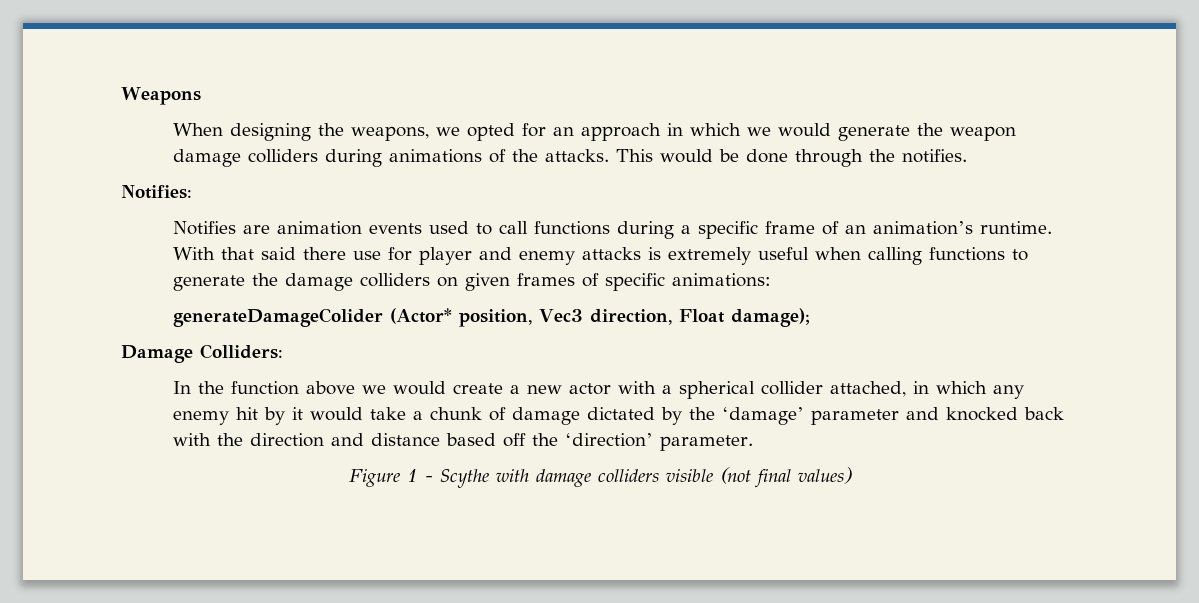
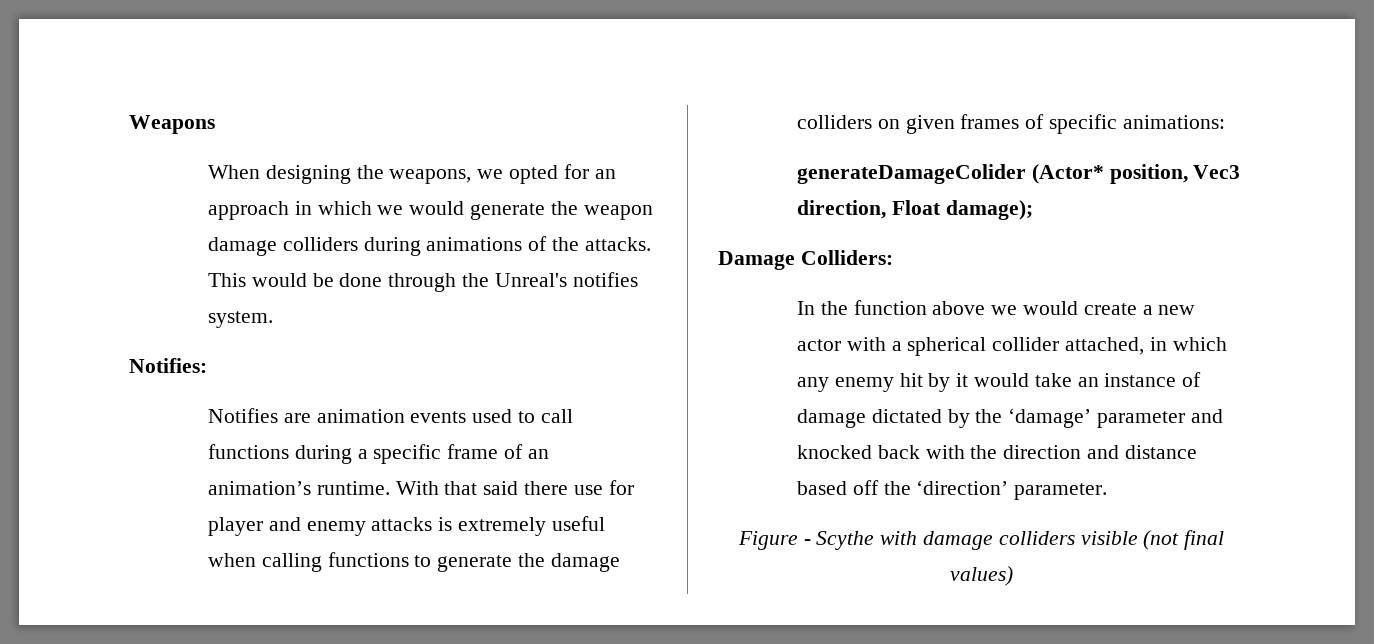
- This would be done through the notifies.
+ This would be done through the Unreal's notifies system.
- In the function above we would create a new actor with a spherical collider attached, in which any enemy hit by it would take a chunk of damage dictated by the ‘damage’ parameter and knocked back with the direction and distance based off the ‘direction’ parameter.
+ In the function above we would create a new actor with a spherical collider attached, in which any enemy hit by it would take an instance of damage dictated by the ‘damage’ parameter and knocked back with the direction and distance based off the ‘direction’ parameter.
- Figure 1 - Scythe with damage colliders visible (not final values)
+ Figure - Scythe with damage colliders visible (not final values)

